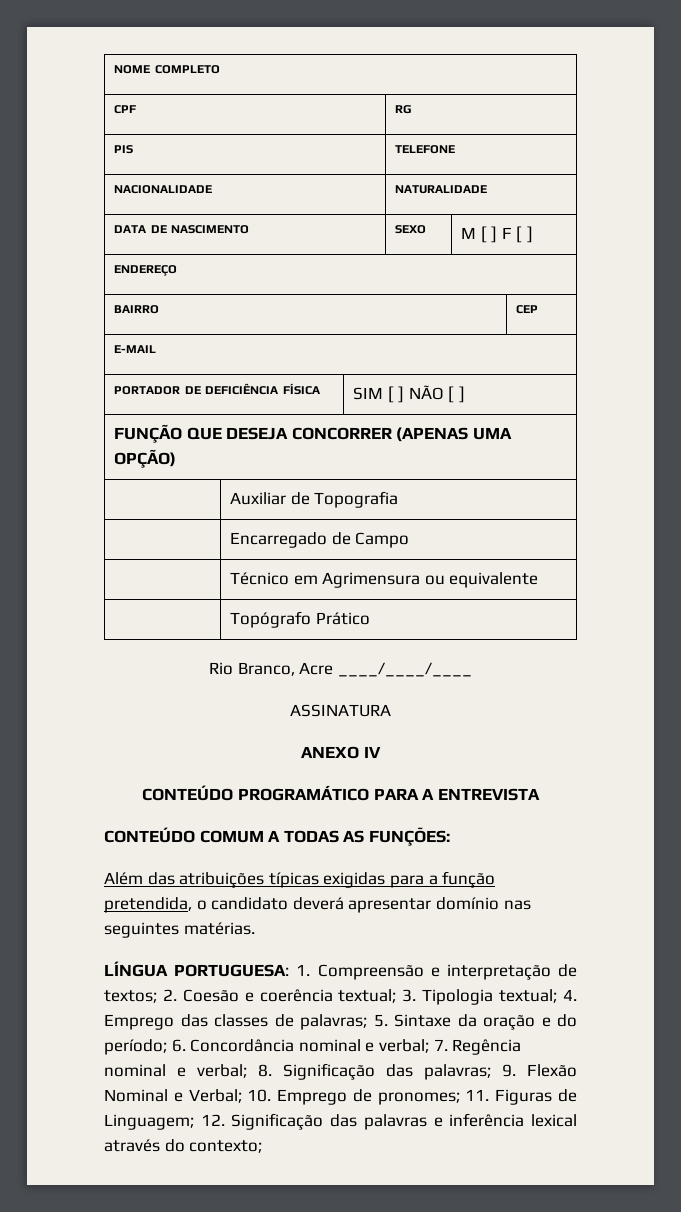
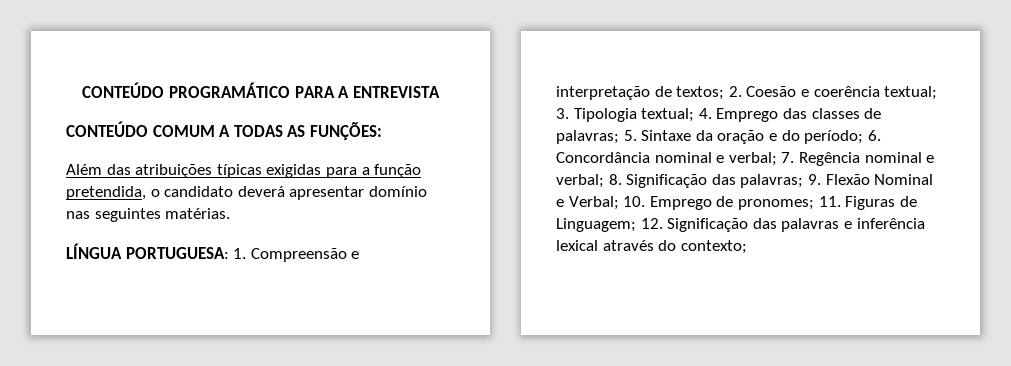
- NOME COMPLETO
- CPF | RG
- PIS | TELEFONE
- NACIONALIDADE | NATURALIDADE
- DATA DE NASCIMENTO | SEXO | M [ ] F [ ]
- ENDEREÇO
- BAIRRO | CEP
- E-MAIL
- PORTADOR DE DEFICIÊNCIA FÍSICA | SIM [ ] NÃO [ ]
- FUNÇÃO QUE DESEJA CONCORRER (APENAS UMA OPÇÃO)
- | Auxiliar de Topografia
- | Encarregado de Campo
- | Técnico em Agrimensura ou equivalente
- | Topógrafo Prático
- Rio Branco, Acre ____/____/____
- ASSINATURA
- ANEXO IV

